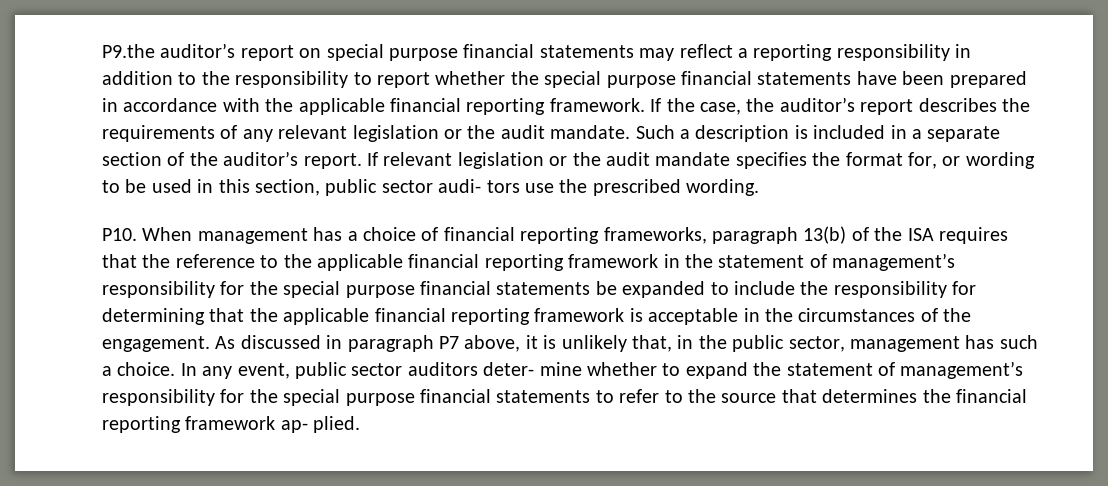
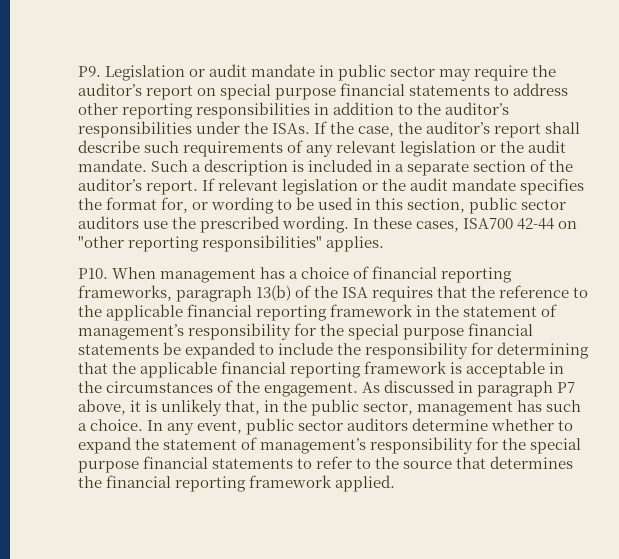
- P9.the auditor’s report on special purpose financial statements may reflect a reporting responsibility in addition to the responsibility to report whether the special purpose financial statements have been prepared in accordance with the applicable financial reporting framework.
+ P9. Legislation or audit mandate in public sector may require the auditor’s report on special purpose financial statements to address other reporting responsibilities in addition to the auditor’s responsibilities under the ISAs.
- If the case, the auditor’s report describes the requirements of any relevant legislation or the audit mandate.
+ If the case, the auditor’s report shall describe such requirements of any relevant legislation or the audit mandate.
- If relevant legislation or the audit mandate specifies the format for, or wording to be used in this section, public sector audi- tors use the prescribed wording.
+ If relevant legislation or the audit mandate specifies the format for, or wording to be used in this section, public sector auditors use the prescribed wording. In these cases, ISA700 42-44 on "other reporting responsibilities" applies.
- In any event, public sector auditors deter- mine whether to expand the statement of management’s responsibility for the special purpose financial statements to refer to the source that determines the financial reporting framework ap- plied.
+ In any event, public sector auditors determine whether to expand the statement of management’s responsibility for the special purpose financial statements to refer to the source that determines the financial reporting framework applied.

